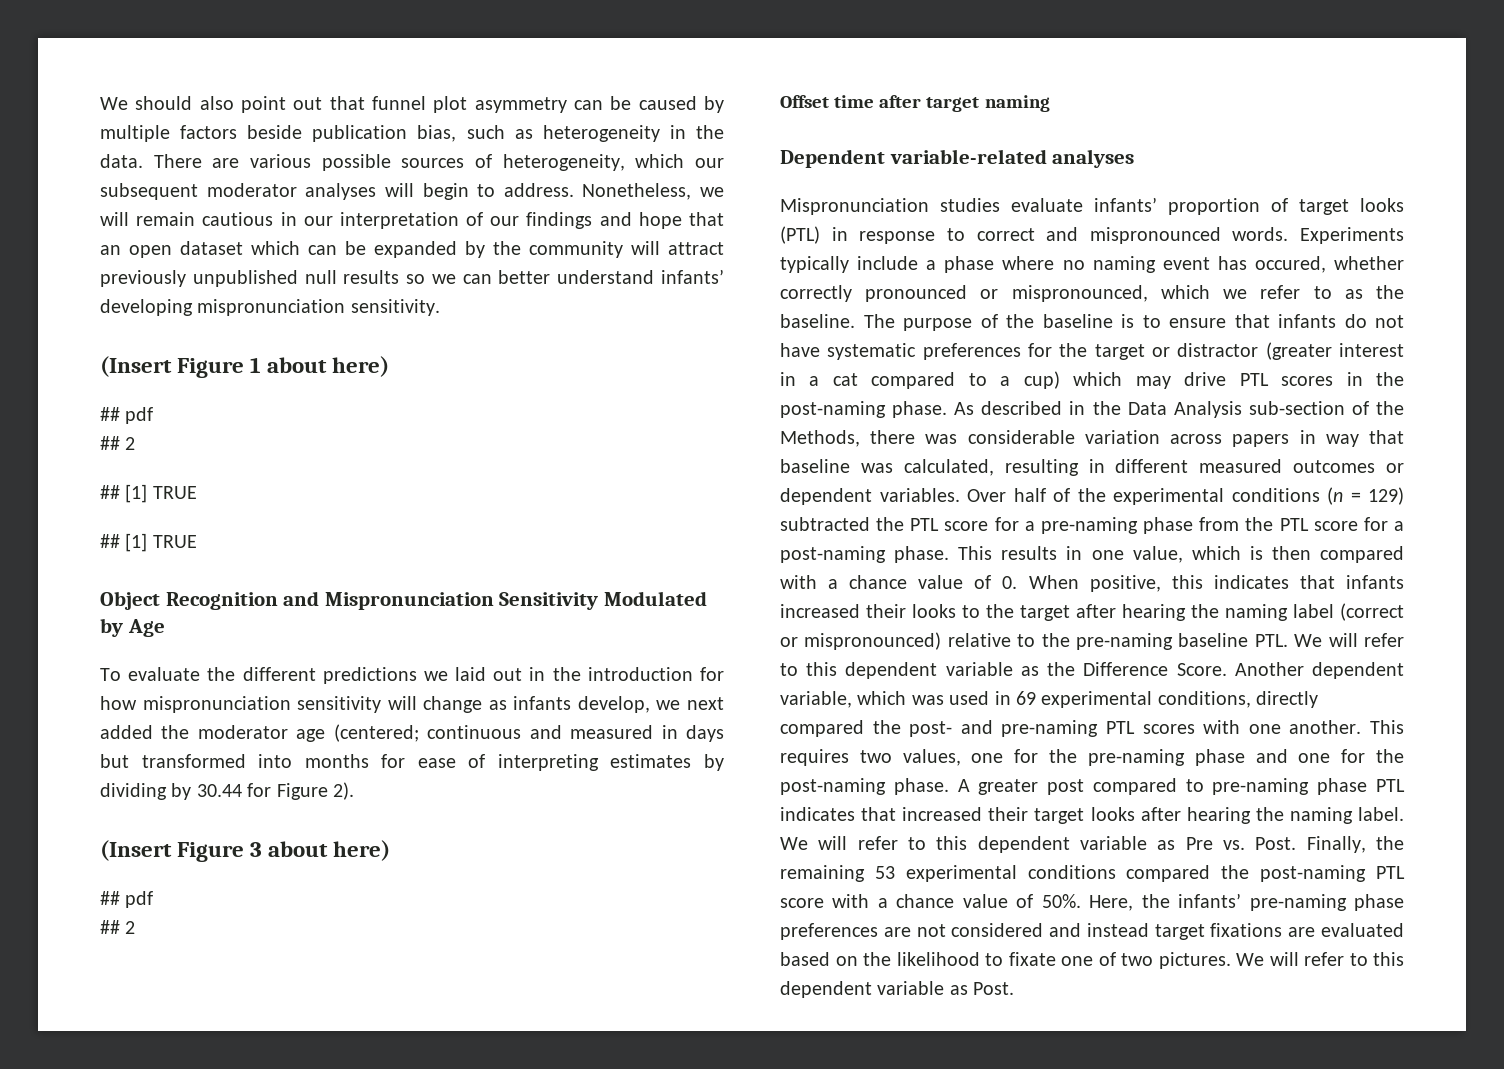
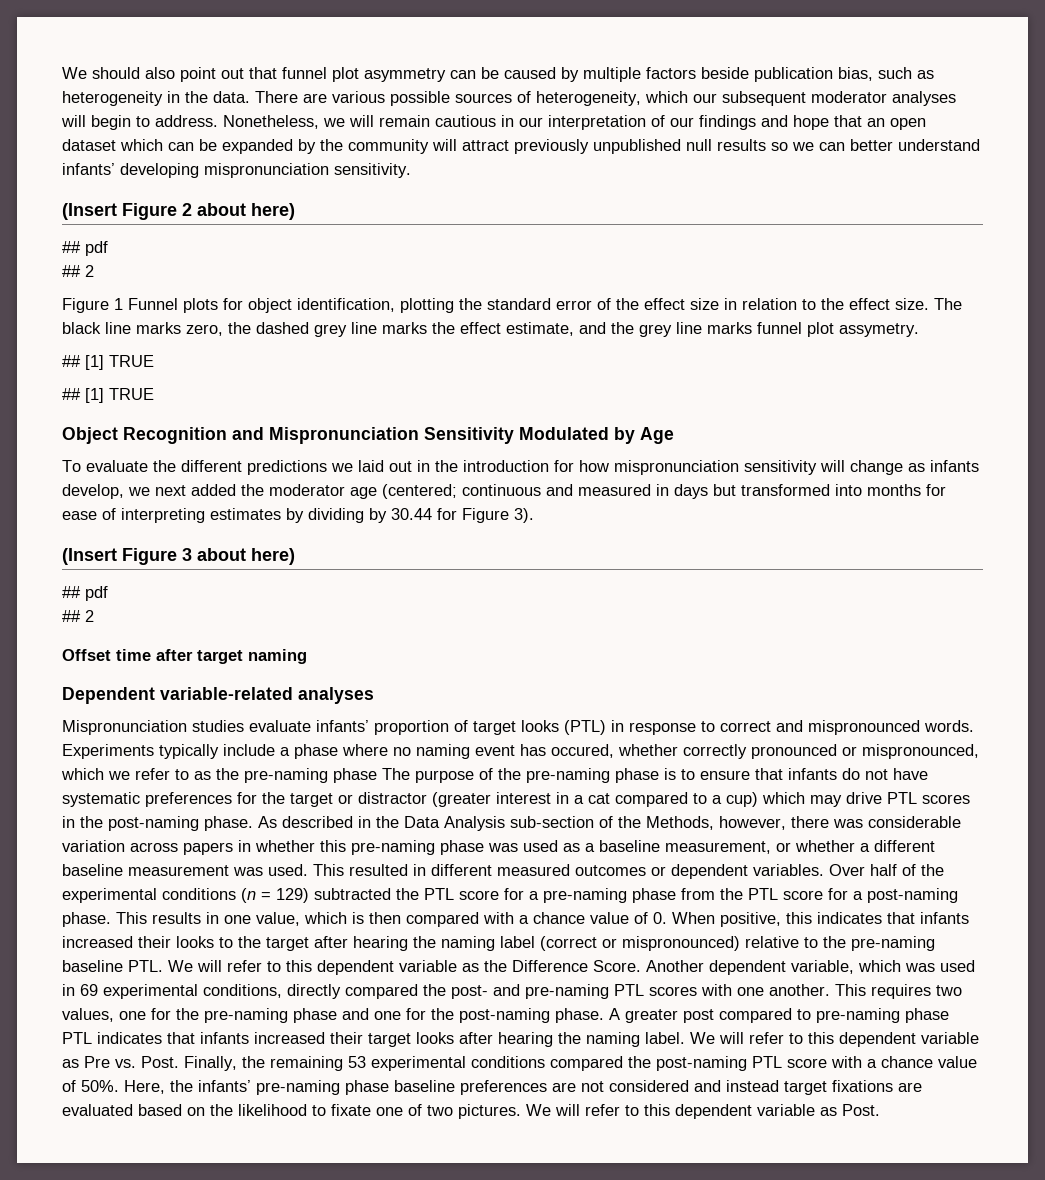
- (Insert Figure 1 about here)
+ (Insert Figure 2 about here)
  ## pdf
  ## 2
+ Figure 1 Funnel plots for object identification, plotting the standard error of the effect size in relation to the effect size. The black line marks zero, the dashed grey line marks the effect estimate, and the grey line marks funnel plot assymetry.
- To evaluate the different predictions we laid out in the introduction for how mispronunciation sensitivity will change as infants develop, we next added the moderator age (centered; continuous and measured in days but transformed into months for ease of interpreting estimates by dividing by 30.44 for Figure 2).
+ To evaluate the different predictions we laid out in the introduction for how mispronunciation sensitivity will change as infants develop, we next added the moderator age (centered; continuous and measured in days but transformed into months for ease of interpreting estimates by dividing by 30.44 for Figure 3).
- Experiments typically include a phase where no naming event has occured, whether correctly pronounced or mispronounced, which we refer to as the baseline. The purpose of the baseline is to ensure that infants do not have systematic preferences for the target or distractor (greater interest in a cat compared to a cup) which may drive PTL scores in the post-naming phase.
+ Experiments typically include a phase where no naming event has occured, whether correctly pronounced or mispronounced, which we refer to as the pre-naming phase The purpose of the pre-naming phase is to ensure that infants do not have systematic preferences for the target or distractor (greater interest in a cat compared to a cup) which may drive PTL scores in the post-naming phase.
- As described in the Data Analysis sub-section of the Methods, there was considerable variation across papers in way that baseline was calculated, resulting in different measured outcomes or dependent variables.
+ As described in the Data Analysis sub-section of the Methods, however, there was considerable variation across papers in whether this pre-naming phase was used as a baseline measurement, or whether a different baseline measurement was used. This resulted in different measured outcomes or dependent variables.
- A greater post compared to pre-naming phase PTL indicates that increased their target looks after hearing the naming label.
+ A greater post compared to pre-naming phase PTL indicates that infants increased their target looks after hearing the naming label.
- Here, the infants’ pre-naming phase preferences are not considered and instead target fixations are evaluated based on the likelihood to fixate one of two pictures.
+ Here, the infants’ pre-naming phase baseline preferences are not considered and instead target fixations are evaluated based on the likelihood to fixate one of two pictures.

